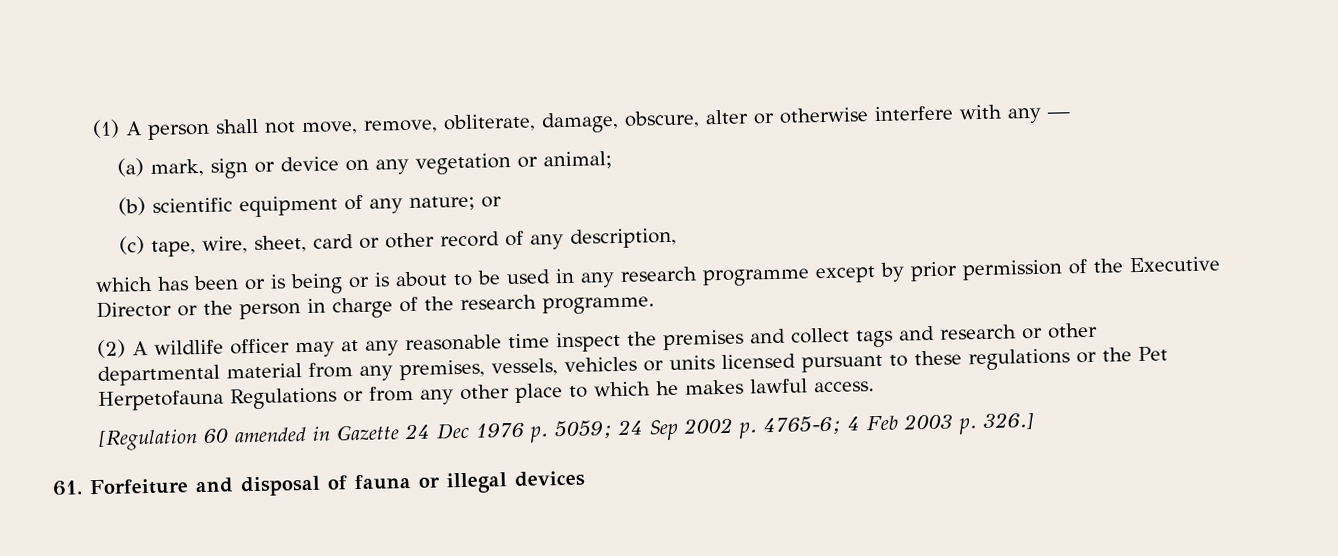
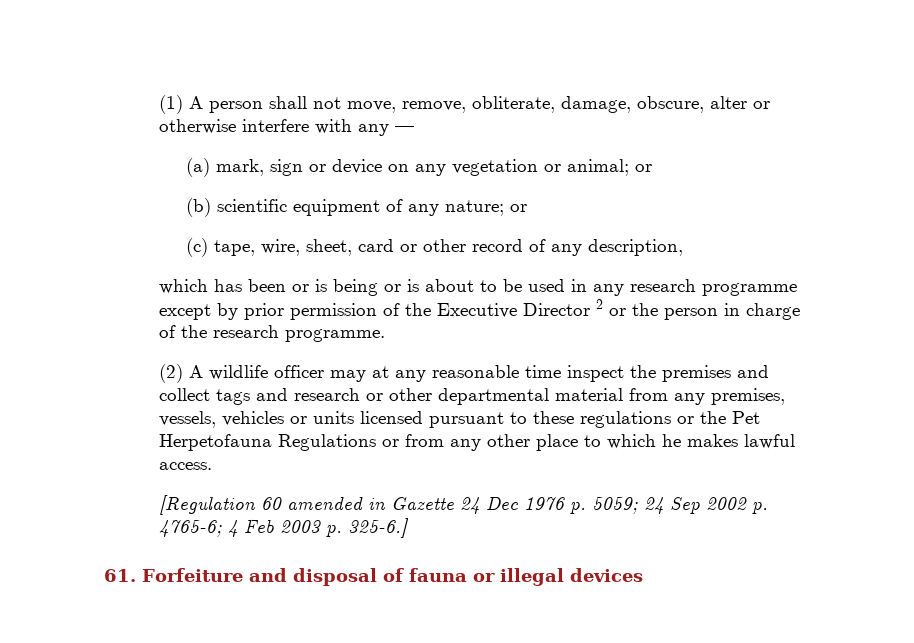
- (a) mark, sign or device on any vegetation or animal;
+ (a) mark, sign or device on any vegetation or animal; or
- which has been or is being or is about to be used in any research programme except by prior permission of the Executive Director or the person in charge of the research programme.
+ which has been or is being or is about to be used in any research programme except by prior permission of the Executive Director 2 or the person in charge of the research programme.
- [Regulation 60 amended in Gazette 24 Dec 1976 p. 5059; 24 Sep 2002 p. 4765-6; 4 Feb 2003 p. 326.]
+ [Regulation 60 amended in Gazette 24 Dec 1976 p. 5059; 24 Sep 2002 p. 4765-6; 4 Feb 2003 p. 325-6.]

